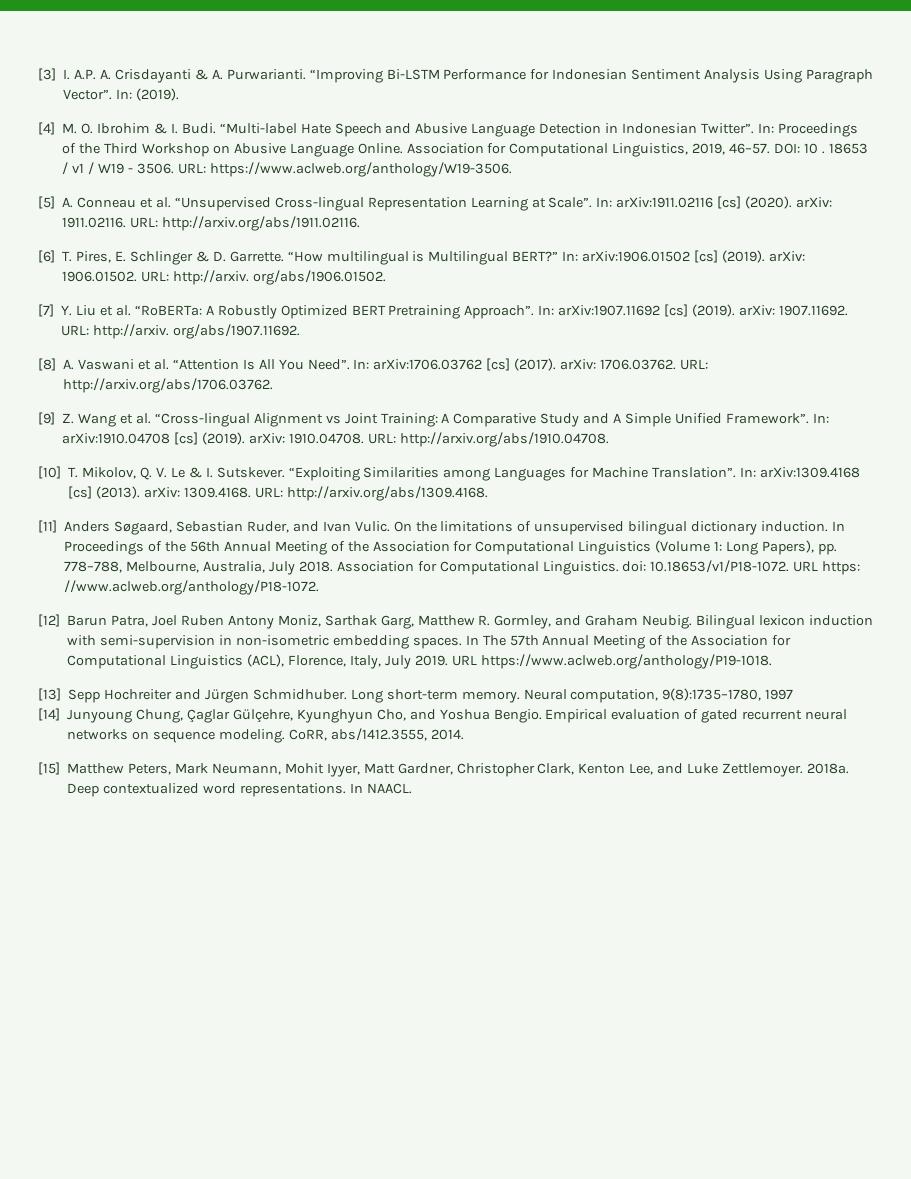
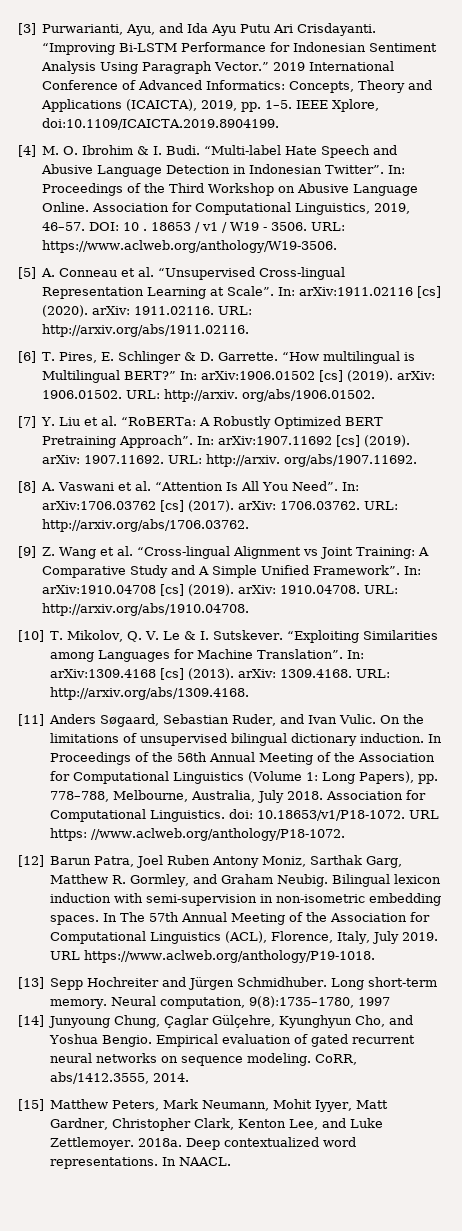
- [3] I. A.P. A. Crisdayanti & A. Purwarianti.
+ [3] Purwarianti, Ayu, and Ida Ayu Putu Ari Crisdayanti.
- “Improving Bi-LSTM Performance for Indonesian Sentiment Analysis Using Paragraph Vector”. In: (2019).
+ “Improving Bi-LSTM Performance for Indonesian Sentiment Analysis Using Paragraph Vector.” 2019 International Conference of Advanced Informatics: Concepts, Theory and Applications (ICAICTA), 2019, pp. 1–5. IEEE Xplore, doi:10.1109/ICAICTA.2019.8904199.

